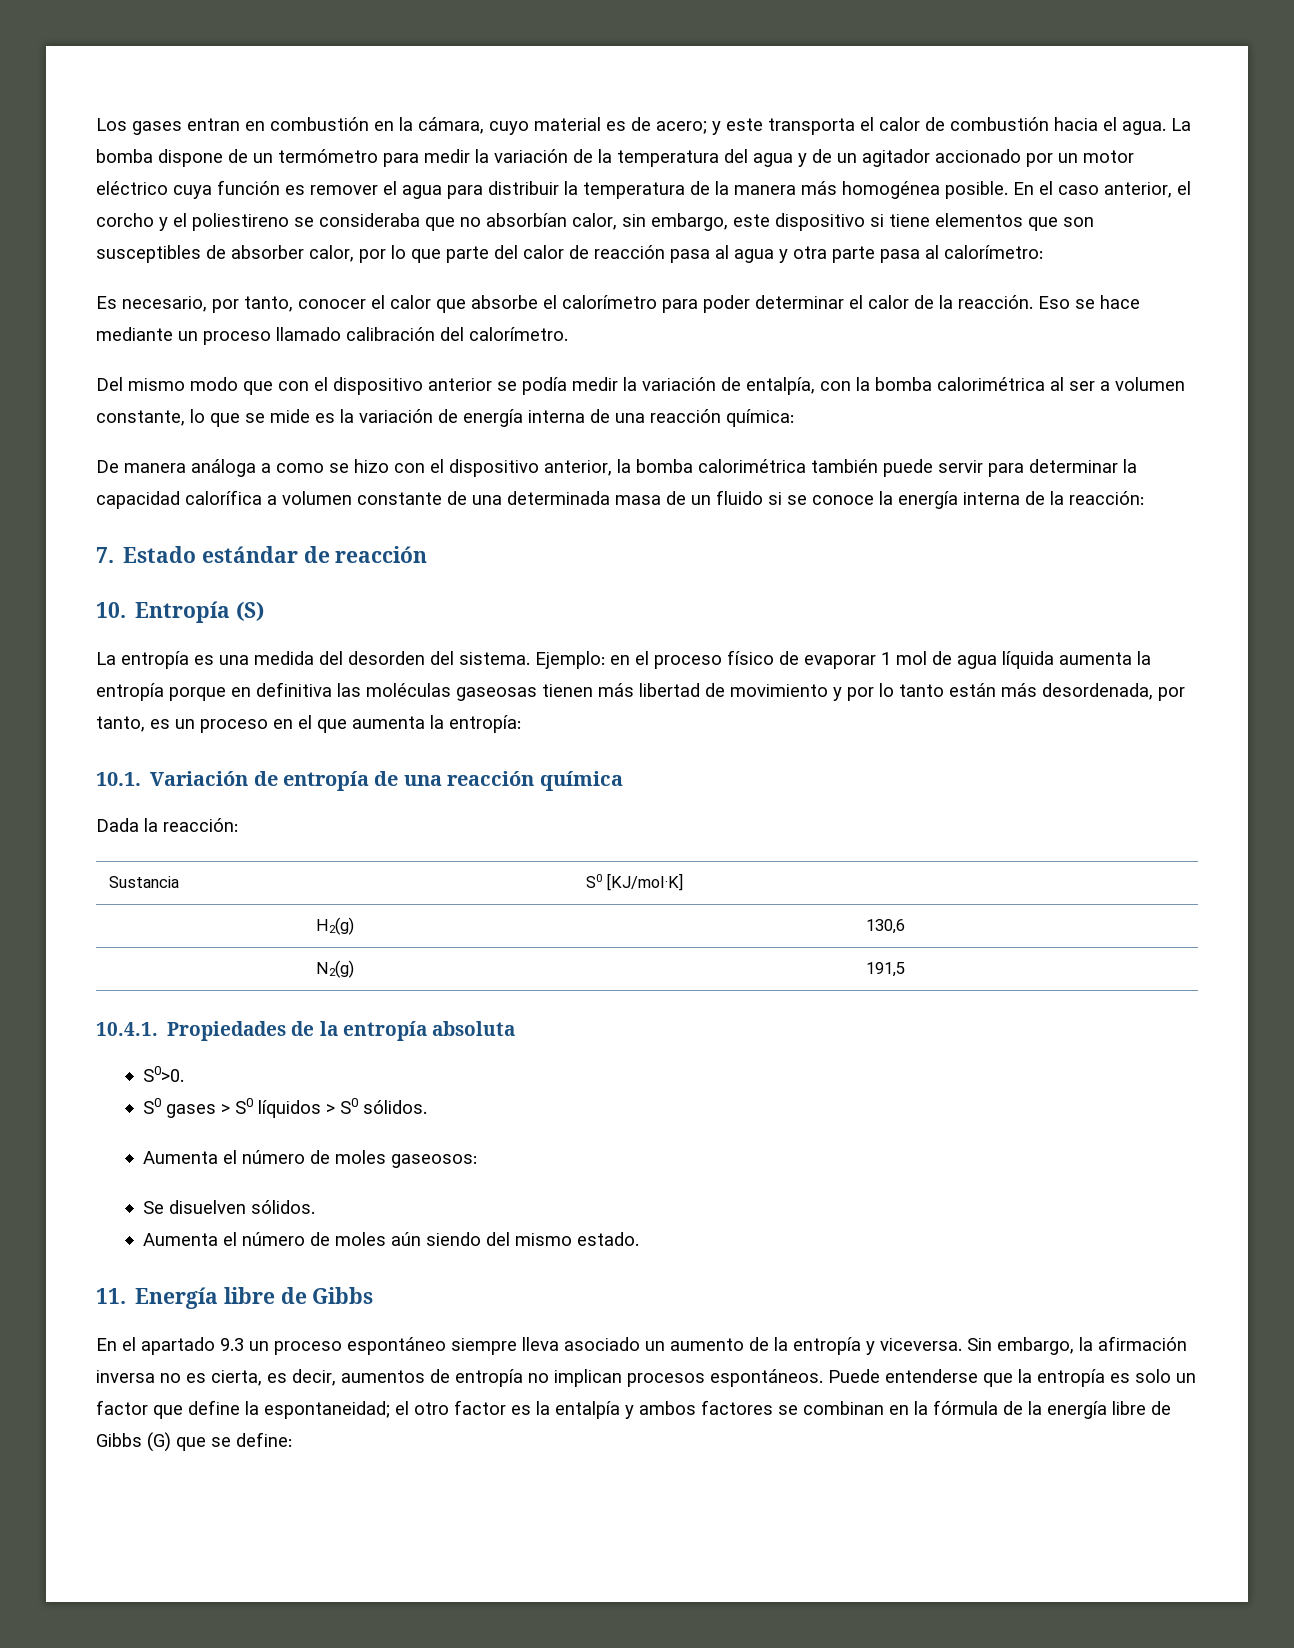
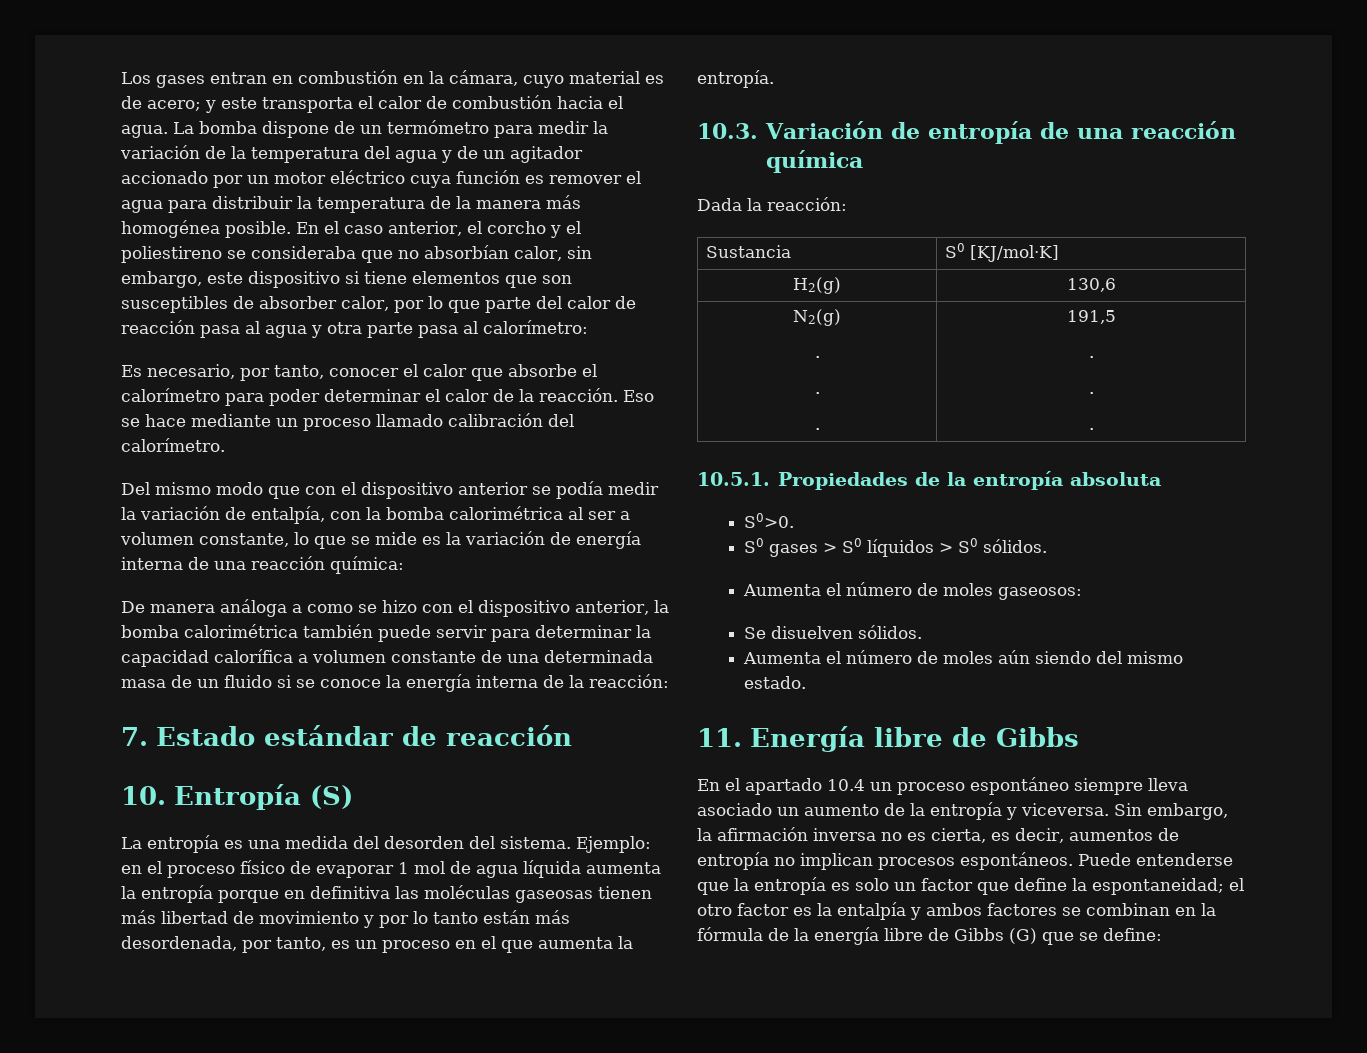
- Ejemplo: en el proceso físico de evaporar 1 mol de agua líquida aumenta la entropía porque en definitiva las moléculas gaseosas tienen más libertad de movimiento y por lo tanto están más desordenada, por tanto, es un proceso en el que aumenta la entropía:
- 10.1. Variación de entropía de una reacción química
+ Ejemplo: en el proceso físico de evaporar 1 mol de agua líquida aumenta la entropía porque en definitiva las moléculas gaseosas tienen más libertad de movimiento y por lo tanto están más desordenada, por tanto, es un proceso en el que aumenta la entropía.
+ 10.3. Variación de entropía de una reacción química
- N2(g) | 191,5
- 10.4.1. Propiedades de la entropía absoluta
+ N2(g)
+ .
+ .
+ . | 191,5
+ .
+ .
+ .
+ 10.5.1. Propiedades de la entropía absoluta
- En el apartado 9.3 un proceso espontáneo siempre lleva asociado un aumento de la entropía y viceversa.
+ En el apartado 10.4 un proceso espontáneo siempre lleva asociado un aumento de la entropía y viceversa.

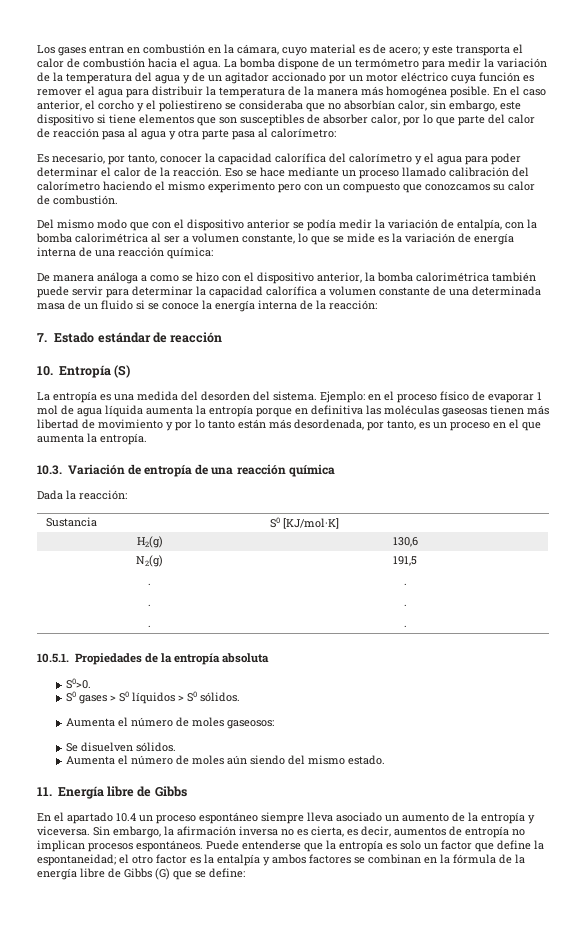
- Es necesario, por tanto, conocer el calor que absorbe el calorímetro para poder determinar el calor de la reacción.
+ Es necesario, por tanto, conocer la capacidad calorífica del calorímetro y el agua para poder determinar el calor de la reacción.
- Eso se hace mediante un proceso llamado calibración del calorímetro.
+ Eso se hace mediante un proceso llamado calibración del calorímetro haciendo el mismo experimento pero con un compuesto que conozcamos su calor de combustión.

